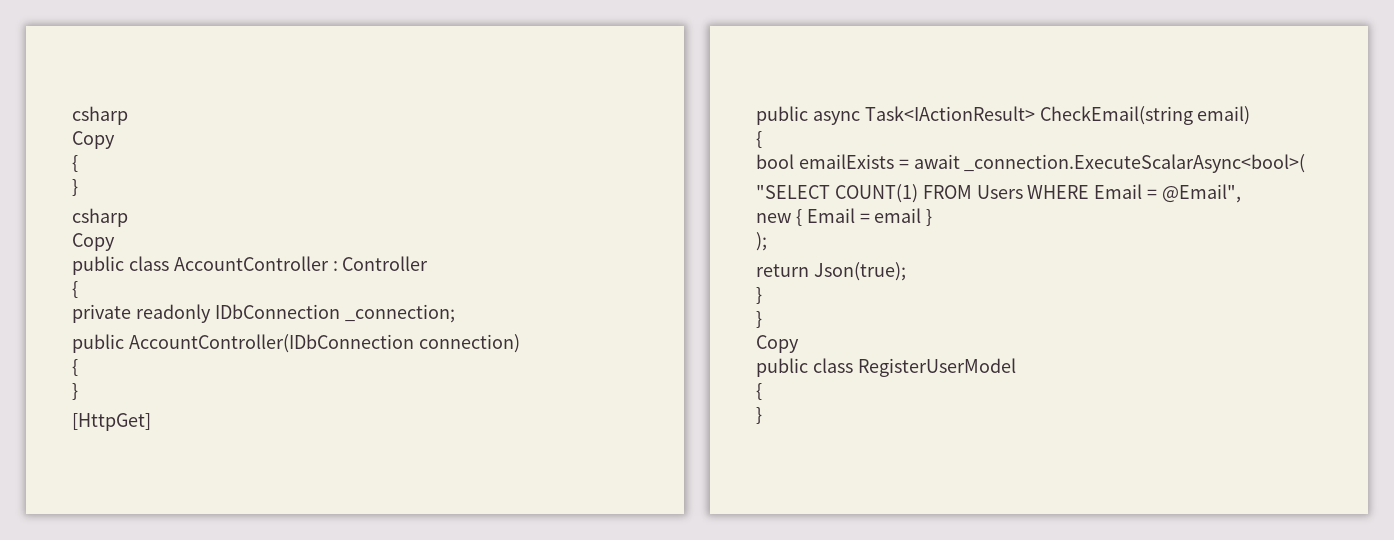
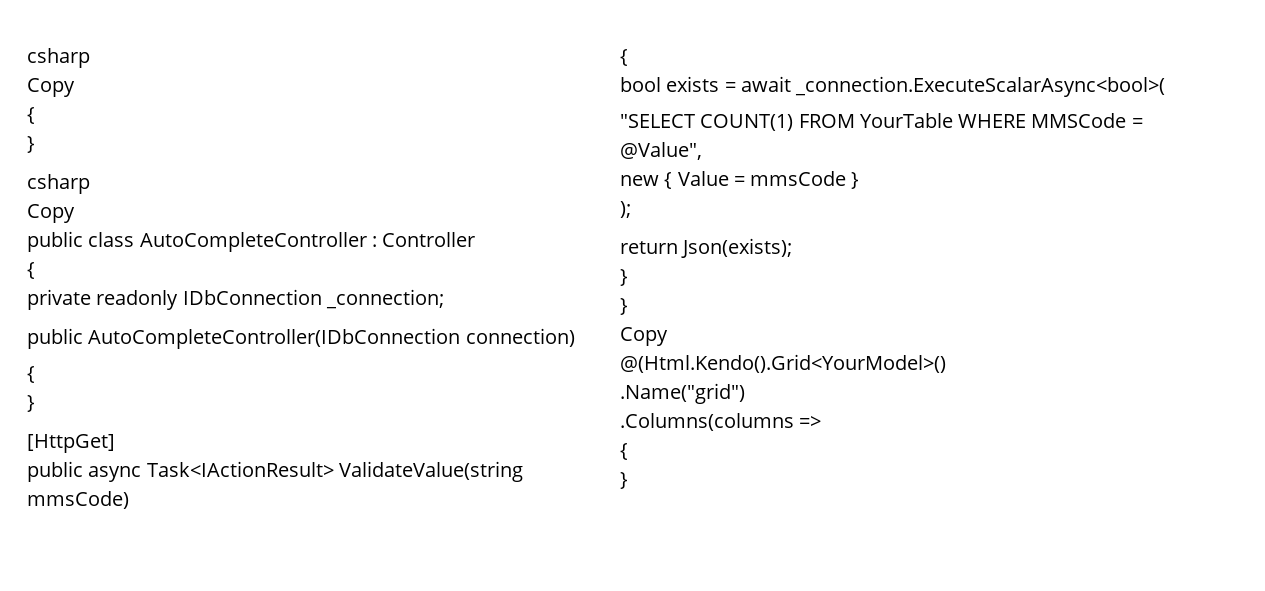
- public class AccountController : Controller
+ public class AutoCompleteController : Controller
- public AccountController(IDbConnection connection)
+ public AutoCompleteController(IDbConnection connection)
- public async Task<IActionResult> CheckEmail(string email)
+ public async Task<IActionResult> ValidateValue(string mmsCode)
- bool emailExists = await _connection.ExecuteScalarAsync<bool>(
+ bool exists = await _connection.ExecuteScalarAsync<bool>(
- "SELECT COUNT(1) FROM Users WHERE Email = @Email",
+ "SELECT COUNT(1) FROM YourTable WHERE MMSCode = @Value",
- new { Email = email }
+ new { Value = mmsCode }
- return Json(true);
+ return Json(exists);
- public class RegisterUserModel
+ @(Html.Kendo().Grid<YourModel>()
+ .Name("grid")
+ .Columns(columns =>

